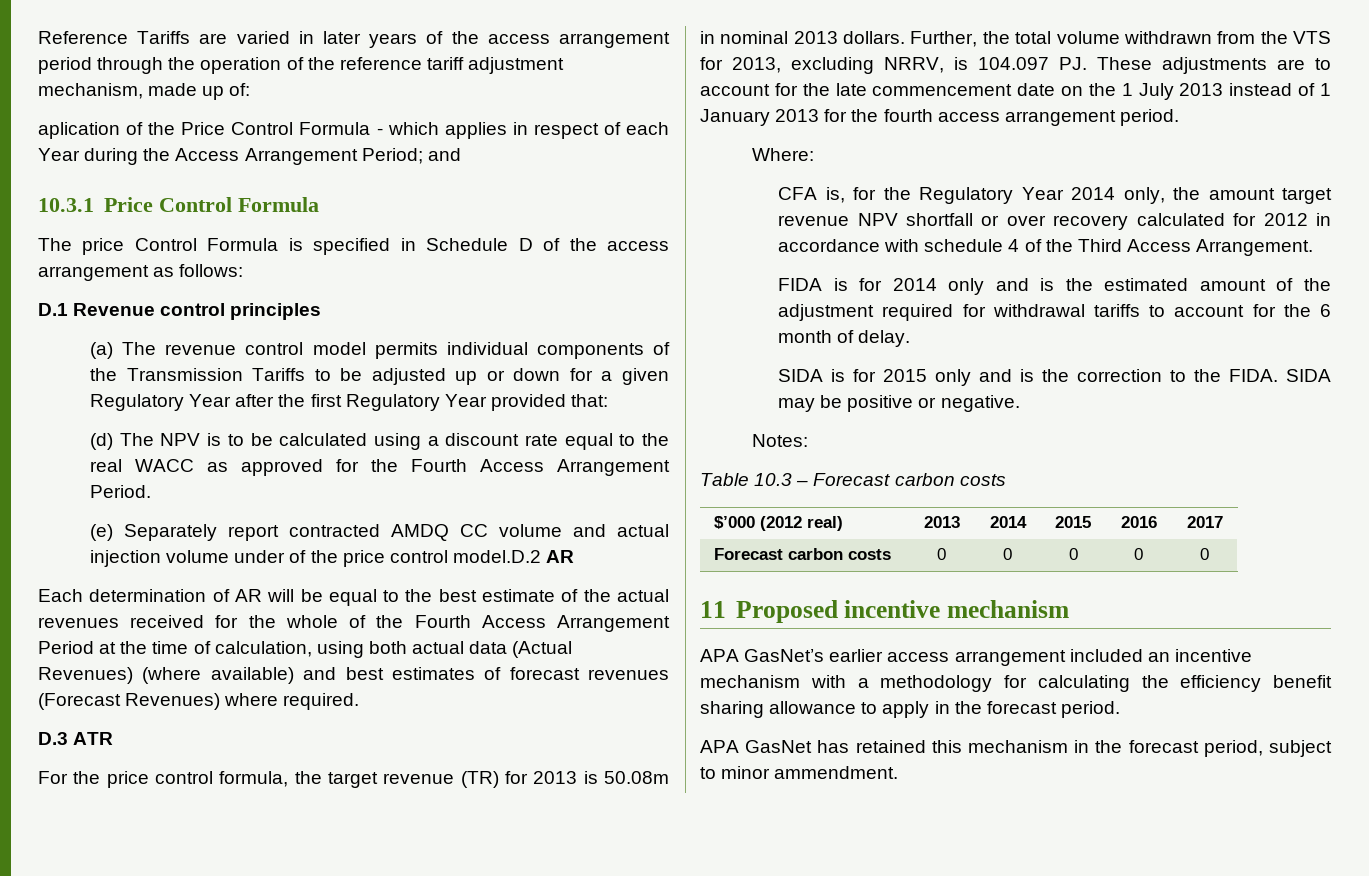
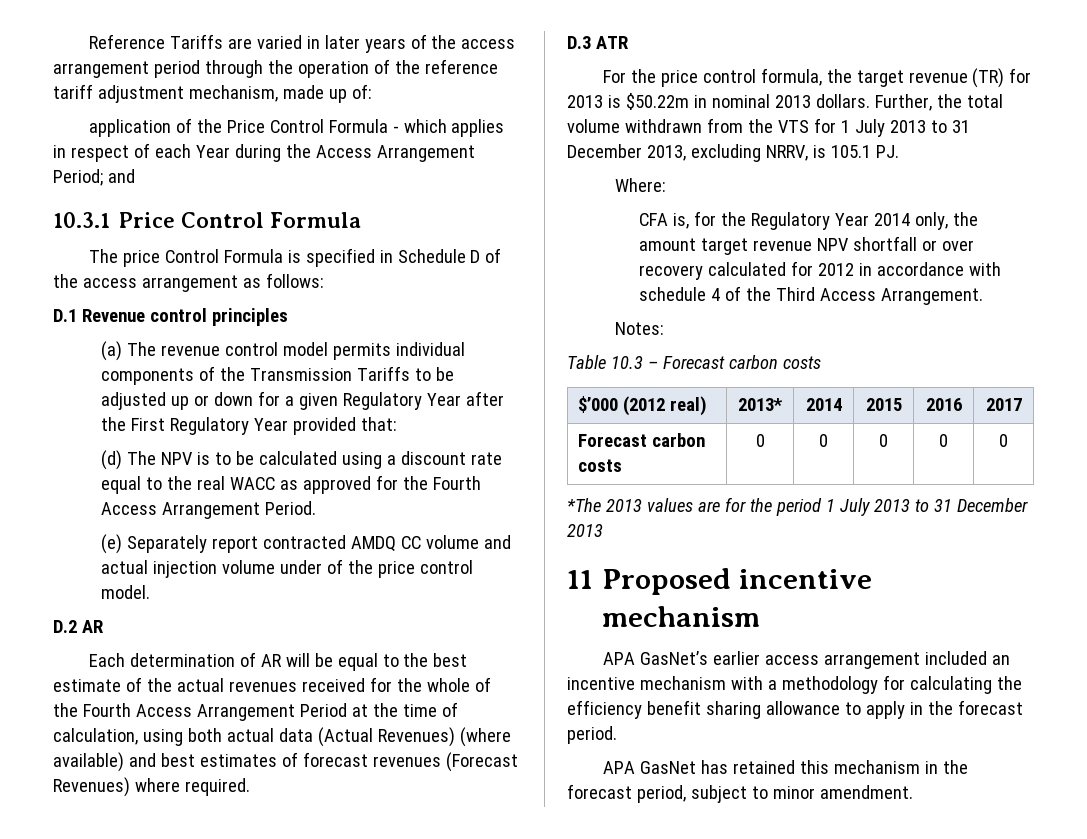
- aplication of the Price Control Formula - which applies in respect of each Year during the Access Arrangement Period; and
+ application of the Price Control Formula - which applies in respect of each Year during the Access Arrangement Period; and
- (a) The revenue control model permits individual components of the Transmission Tariffs to be adjusted up or down for a given Regulatory Year after the first Regulatory Year provided that:
+ (a) The revenue control model permits individual components of the Transmission Tariffs to be adjusted up or down for a given Regulatory Year after the First Regulatory Year provided that:
- (e) Separately report contracted AMDQ CC volume and actual injection volume under of the price control model.D.2 AR
+ (e) Separately report contracted AMDQ CC volume and actual injection volume under of the price control model.
+ D.2 AR
- For the price control formula, the target revenue (TR) for 2013 is 50.08m in nominal 2013 dollars.
+ For the price control formula, the target revenue (TR) for 2013 is $50.22m in nominal 2013 dollars.
- Further, the total volume withdrawn from the VTS for 2013, excluding NRRV, is 104.097 PJ. These adjustments are to account for the late commencement date on the 1 July 2013 instead of 1 January 2013 for the fourth access arrangement period.
+ Further, the total volume withdrawn from the VTS for 1 July 2013 to 31 December 2013, excluding NRRV, is 105.1 PJ.
- FIDA is for 2014 only and is the estimated amount of the adjustment required for withdrawal tariffs to account for the 6 month of delay.
- SIDA is for 2015 only and is the correction to the FIDA. SIDA may be positive or negative.
- $’000 (2012 real) | 2013 | 2014 | 2015 | 2016 | 2017
+ $’000 (2012 real) | 2013* | 2014 | 2015 | 2016 | 2017
+ *The 2013 values are for the period 1 July 2013 to 31 December 2013
- APA GasNet has retained this mechanism in the forecast period, subject to minor ammendment.
+ APA GasNet has retained this mechanism in the forecast period, subject to minor amendment.

